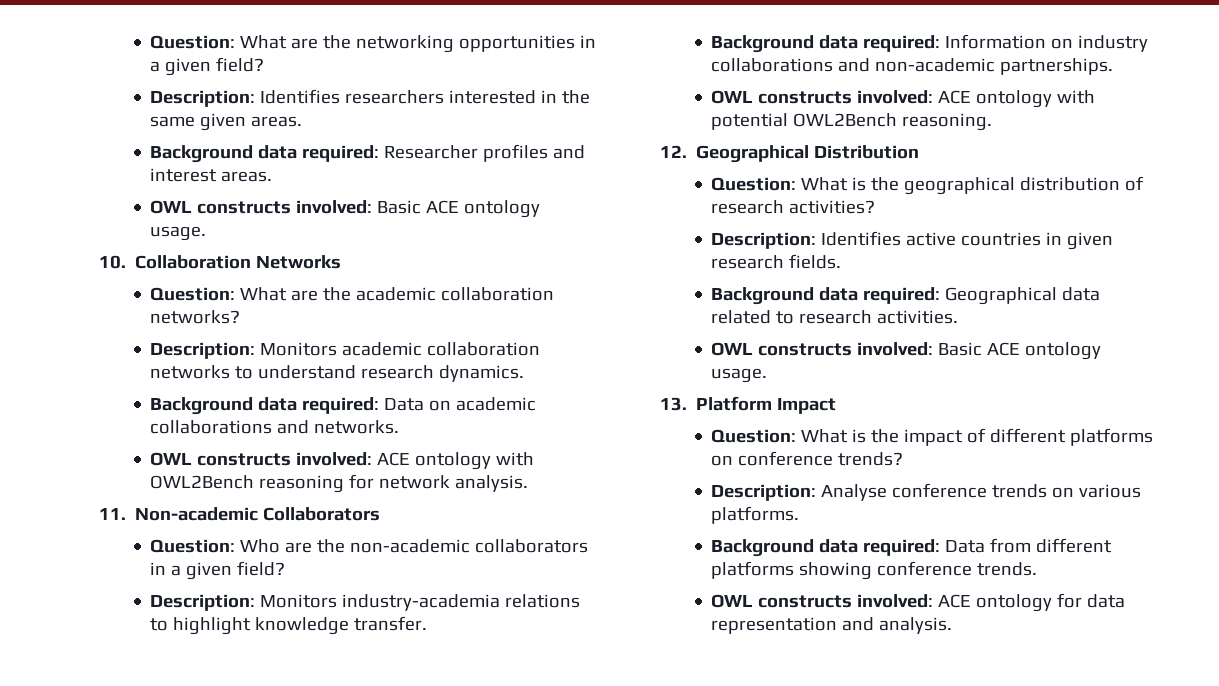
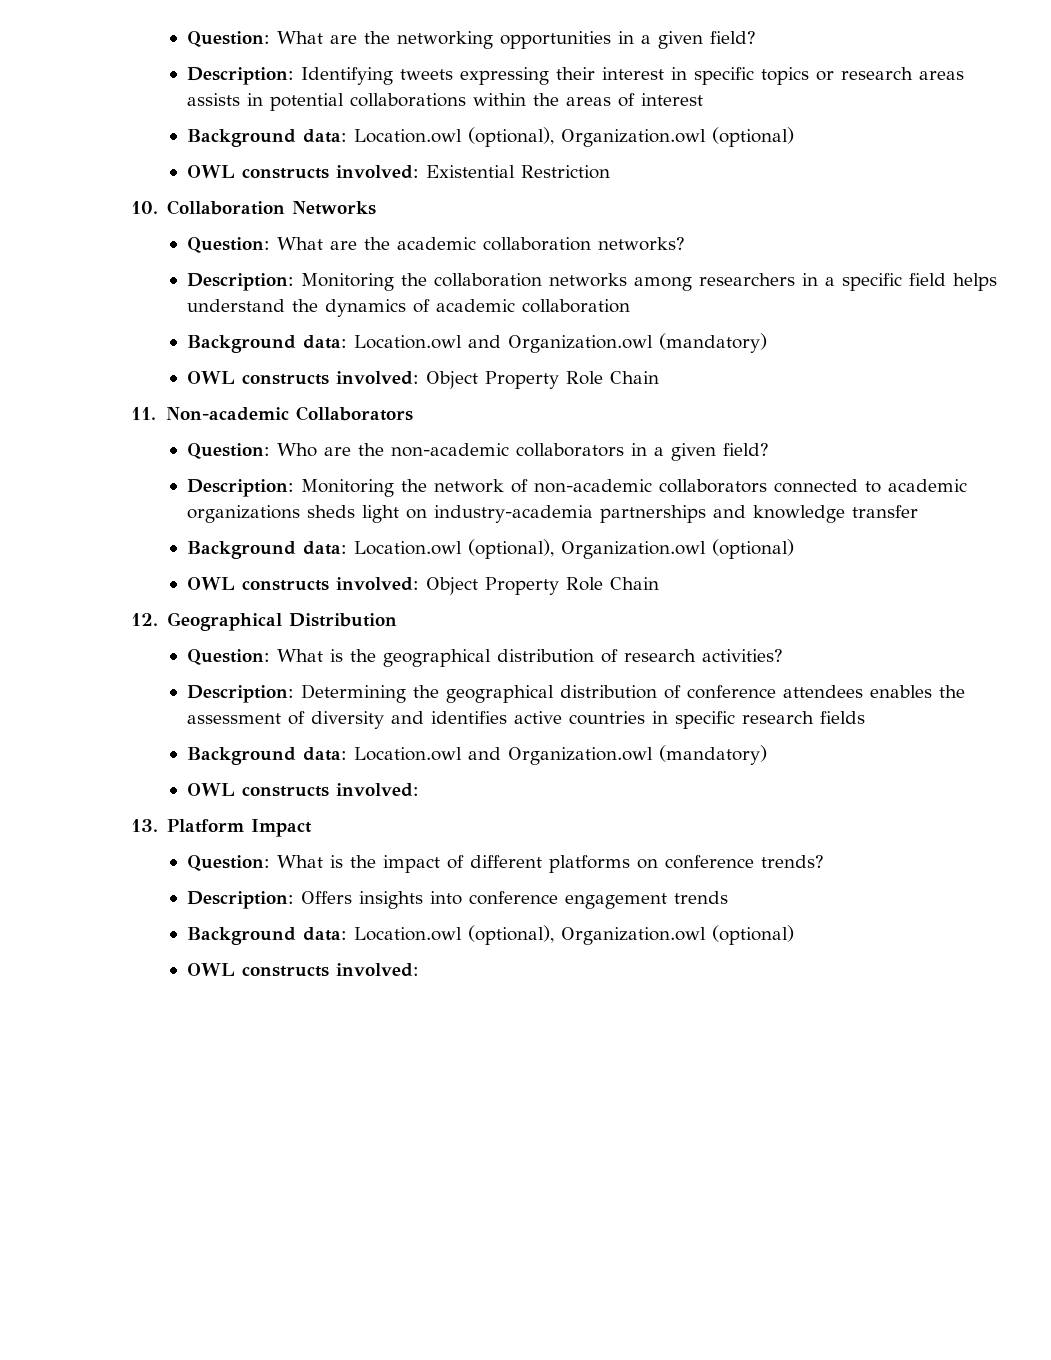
- Description: Identifies researchers interested in the same given areas.
- Background data required: Researcher profiles and interest areas.
- OWL constructs involved: Basic ACE ontology usage.
+ Description: Identifying tweets expressing their interest in specific topics or research areas assists in potential collaborations within the areas of interest
+ Background data: Location.owl (optional), Organization.owl (optional)
+ OWL constructs involved: Existential Restriction
- Description: Monitors academic collaboration networks to understand research dynamics.
- Background data required: Data on academic collaborations and networks.
- OWL constructs involved: ACE ontology with OWL2Bench reasoning for network analysis.
+ Description: Monitoring the collaboration networks among researchers in a specific field helps understand the dynamics of academic collaboration
+ Background data: Location.owl and Organization.owl (mandatory)
+ OWL constructs involved: Object Property Role Chain
- Description: Monitors industry-academia relations to highlight knowledge transfer.
- Background data required: Information on industry collaborations and non-academic partnerships.
- OWL constructs involved: ACE ontology with potential OWL2Bench reasoning.
+ Description: Monitoring the network of non-academic collaborators connected to academic organizations sheds light on industry-academia partnerships and knowledge transfer
+ Background data: Location.owl (optional), Organization.owl (optional)
+ OWL constructs involved: Object Property Role Chain
- Description: Identifies active countries in given research fields.
- Background data required: Geographical data related to research activities.
- OWL constructs involved: Basic ACE ontology usage.
+ Description: Determining the geographical distribution of conference attendees enables the assessment of diversity and identifies active countries in specific research fields
+ Background data: Location.owl and Organization.owl (mandatory)
+ OWL constructs involved:
- Description: Analyse conference trends on various platforms.
- Background data required: Data from different platforms showing conference trends.
- OWL constructs involved: ACE ontology for data representation and analysis.
+ Description: Offers insights into conference engagement trends
+ Background data: Location.owl (optional), Organization.owl (optional)
+ OWL constructs involved:

